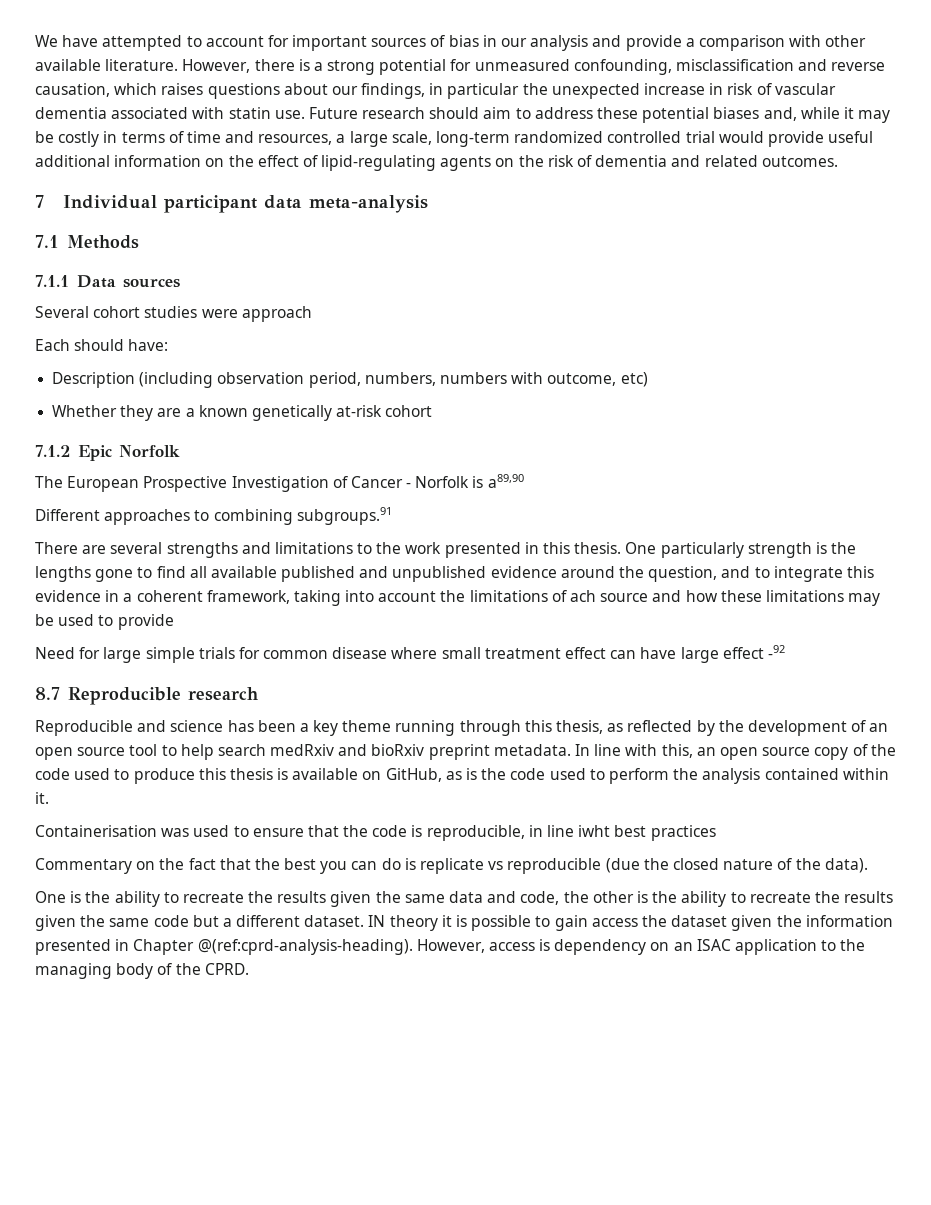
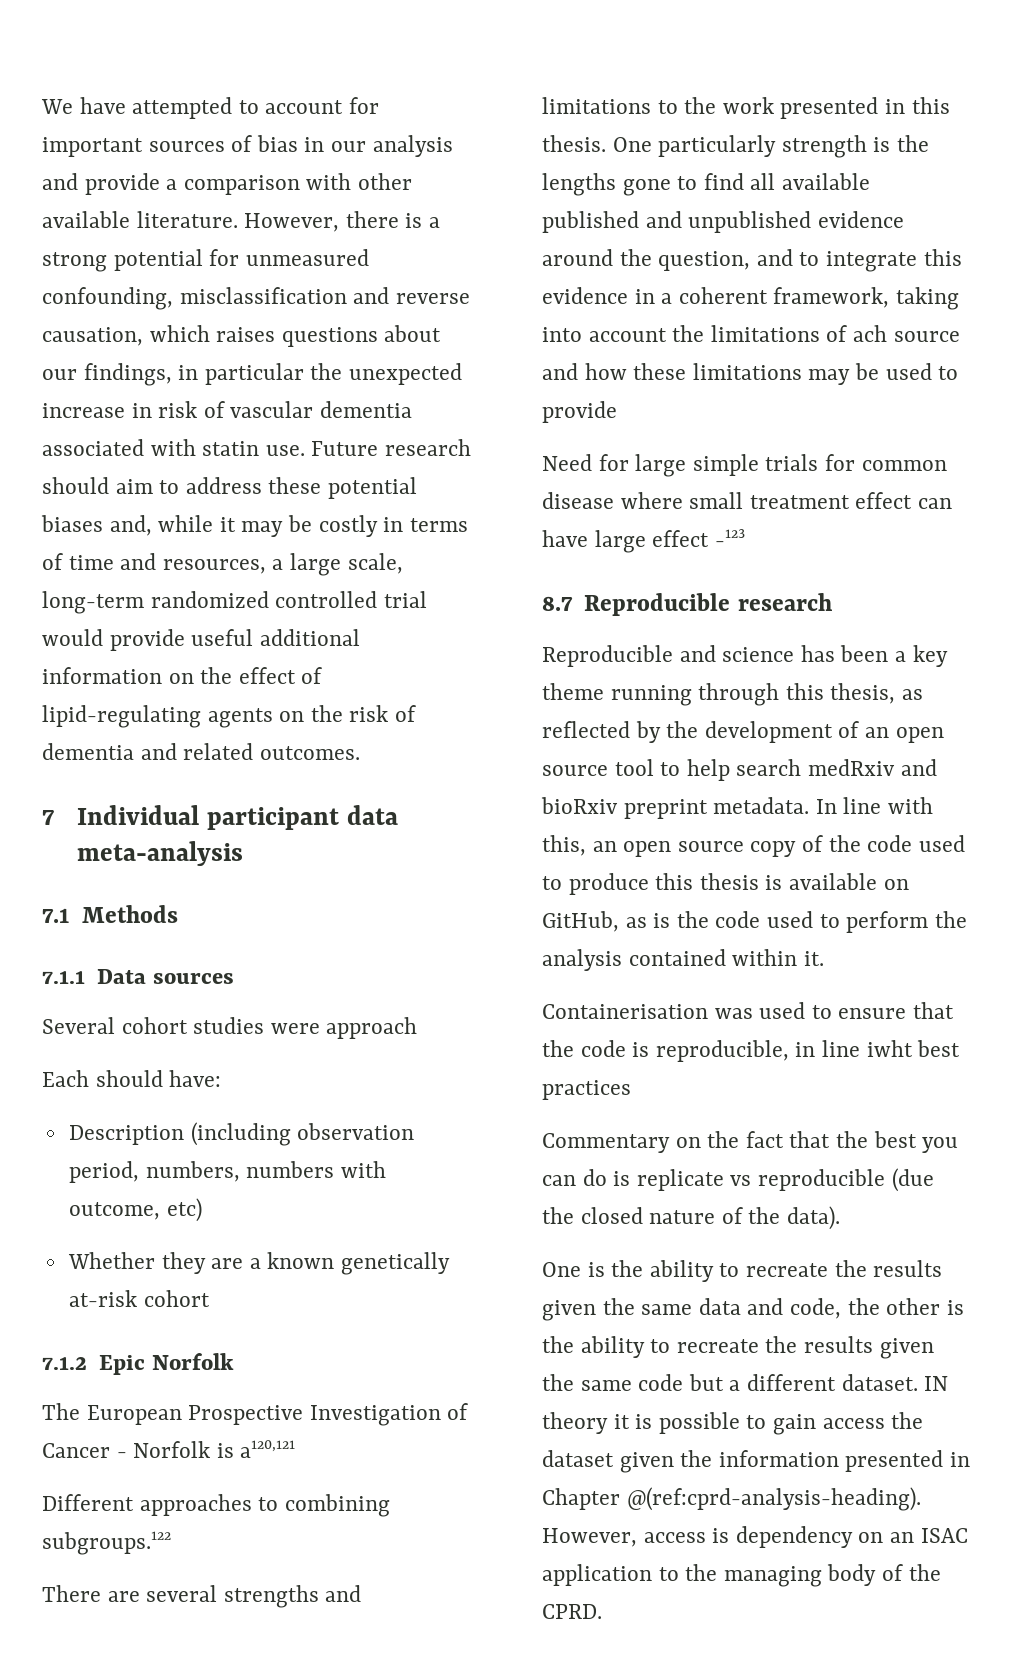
- The European Prospective Investigation of Cancer - Norfolk is a89,90
+ The European Prospective Investigation of Cancer - Norfolk is a120,121
- Different approaches to combining subgroups.91
+ Different approaches to combining subgroups.122
- Need for large simple trials for common disease where small treatment effect can have large effect -92
+ Need for large simple trials for common disease where small treatment effect can have large effect -123

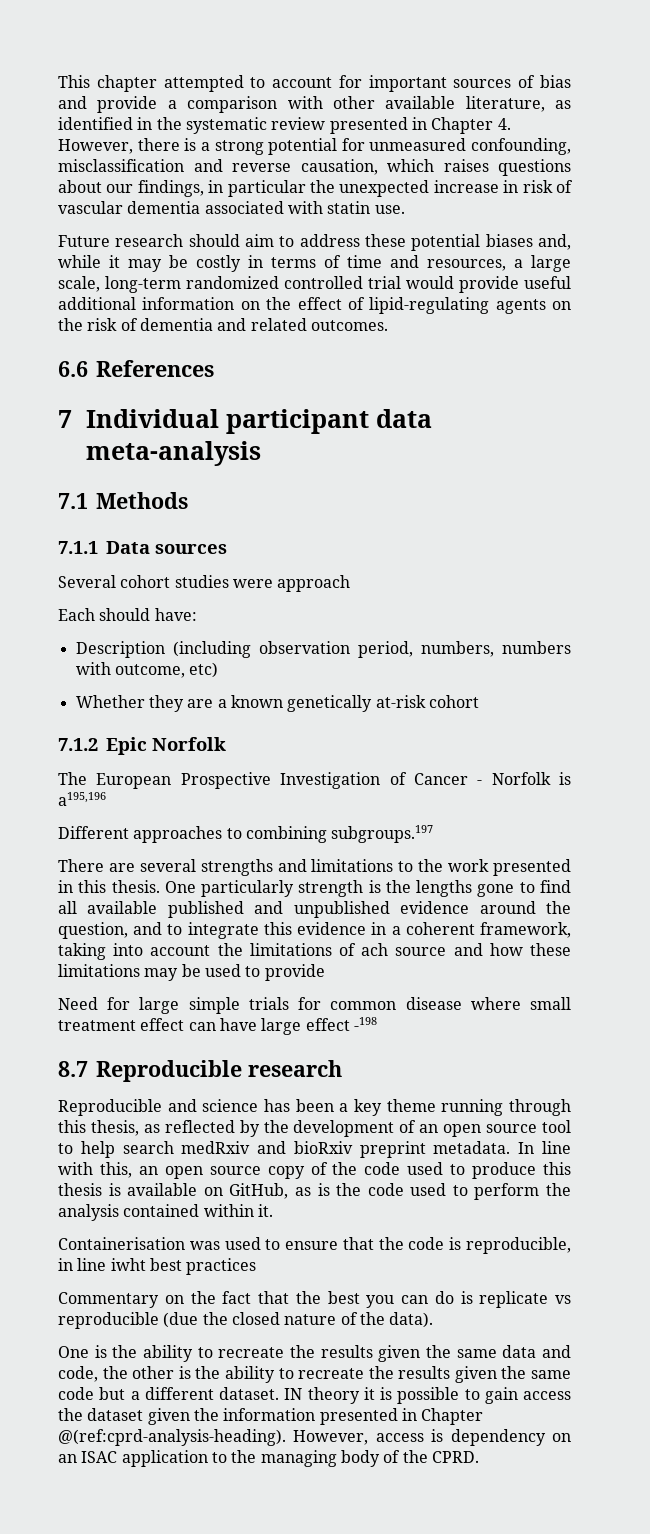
- We have attempted to account for important sources of bias in our analysis and provide a comparison with other available literature. However, there is a strong potential for unmeasured confounding, misclassification and reverse causation, which raises questions about our findings, in particular the unexpected increase in risk of vascular dementia associated with statin use. Future research should aim to address these potential biases and, while it may be costly in terms of time and resources, a large scale, long-term randomized controlled trial would provide useful additional information on the effect of lipid-regulating agents on the risk of dementia and related outcomes.
+ This chapter attempted to account for important sources of bias and provide a comparison with other available literature, as identified in the systematic review presented in Chapter 4. However, there is a strong potential for unmeasured confounding, misclassification and reverse causation, which raises questions about our findings, in particular the unexpected increase in risk of vascular dementia associated with statin use.
+ Future research should aim to address these potential biases and, while it may be costly in terms of time and resources, a large scale, long-term randomized controlled trial would provide useful additional information on the effect of lipid-regulating agents on the risk of dementia and related outcomes.
+ 6.6 References
- The European Prospective Investigation of Cancer - Norfolk is a120,121
+ The European Prospective Investigation of Cancer - Norfolk is a195,196
- Different approaches to combining subgroups.122
+ Different approaches to combining subgroups.197
- Need for large simple trials for common disease where small treatment effect can have large effect -123
+ Need for large simple trials for common disease where small treatment effect can have large effect -198

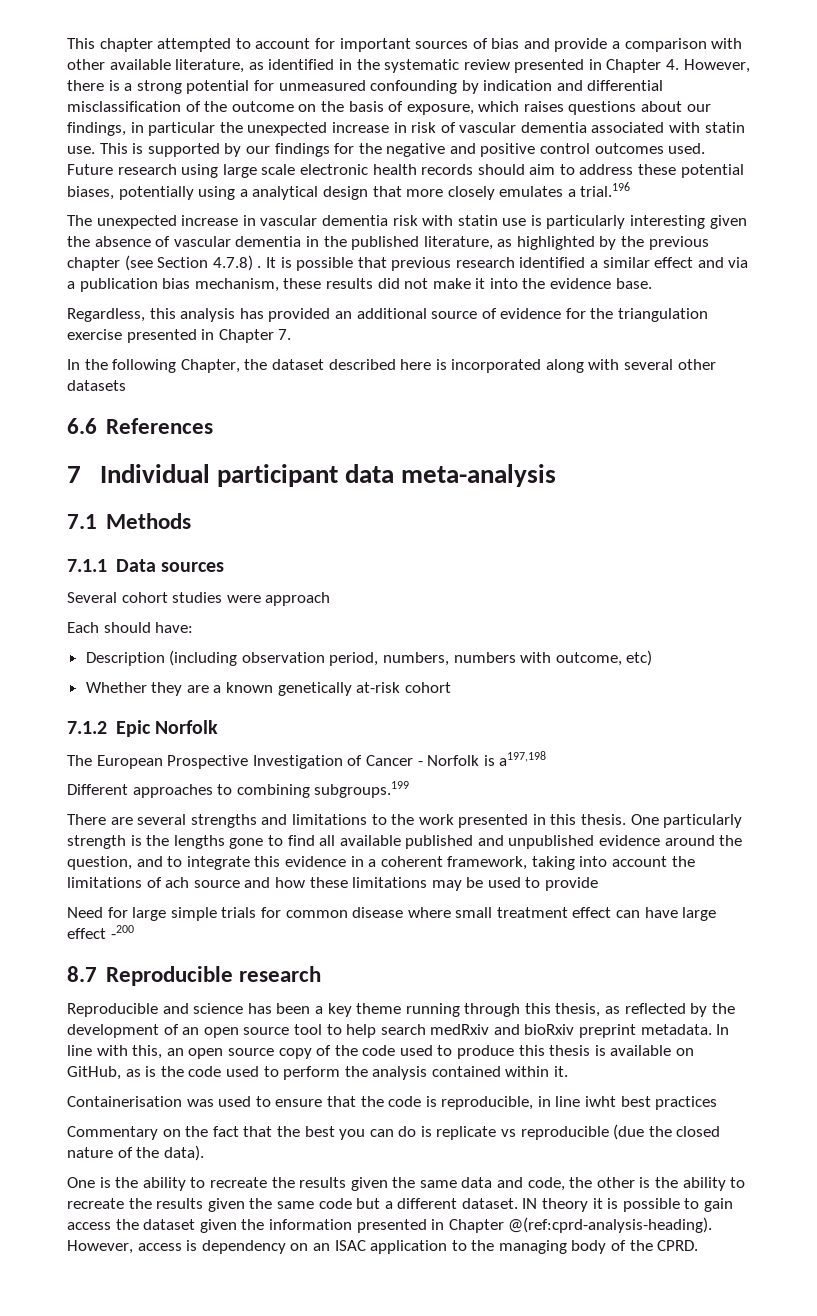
- This chapter attempted to account for important sources of bias and provide a comparison with other available literature, as identified in the systematic review presented in Chapter 4. However, there is a strong potential for unmeasured confounding, misclassification and reverse causation, which raises questions about our findings, in particular the unexpected increase in risk of vascular dementia associated with statin use.
- Future research should aim to address these potential biases and, while it may be costly in terms of time and resources, a large scale, long-term randomized controlled trial would provide useful additional information on the effect of lipid-regulating agents on the risk of dementia and related outcomes.
+ This chapter attempted to account for important sources of bias and provide a comparison with other available literature, as identified in the systematic review presented in Chapter 4. However, there is a strong potential for unmeasured confounding by indication and differential misclassification of the outcome on the basis of exposure, which raises questions about our findings, in particular the unexpected increase in risk of vascular dementia associated with statin use. This is supported by our findings for the negative and positive control outcomes used. Future research using large scale electronic health records should aim to address these potential biases, potentially using a analytical design that more closely emulates a trial.196
+ The unexpected increase in vascular dementia risk with statin use is particularly interesting given the absence of vascular dementia in the published literature, as highlighted by the previous chapter (see Section 4.7.8) . It is possible that previous research identified a similar effect and via a publication bias mechanism, these results did not make it into the evidence base.
+ Regardless, this analysis has provided an additional source of evidence for the triangulation exercise presented in Chapter 7.
+ In the following Chapter, the dataset described here is incorporated along with several other datasets
- The European Prospective Investigation of Cancer - Norfolk is a195,196
+ The European Prospective Investigation of Cancer - Norfolk is a197,198
- Different approaches to combining subgroups.197
+ Different approaches to combining subgroups.199
- Need for large simple trials for common disease where small treatment effect can have large effect -198
+ Need for large simple trials for common disease where small treatment effect can have large effect -200

